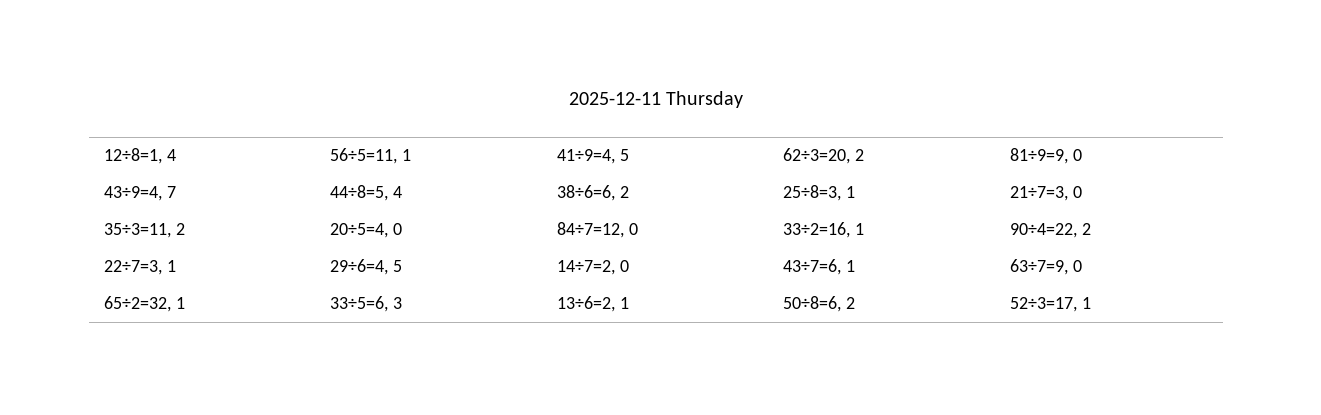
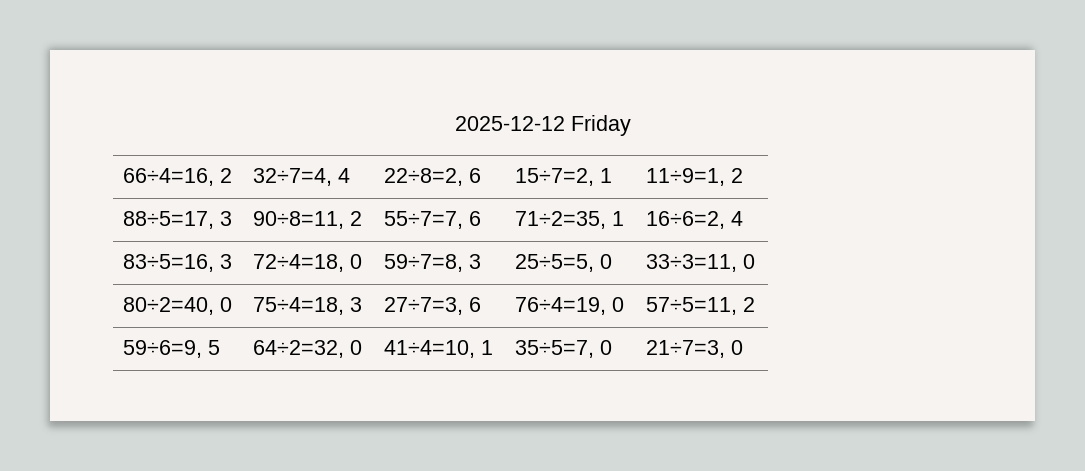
- 2025-12-11 Thursday
- 12÷8=1, 4 | 56÷5=11, 1 | 41÷9=4, 5 | 62÷3=20, 2 | 81÷9=9, 0
- 43÷9=4, 7 | 44÷8=5, 4 | 38÷6=6, 2 | 25÷8=3, 1 | 21÷7=3, 0
- 35÷3=11, 2 | 20÷5=4, 0 | 84÷7=12, 0 | 33÷2=16, 1 | 90÷4=22, 2
- 22÷7=3, 1 | 29÷6=4, 5 | 14÷7=2, 0 | 43÷7=6, 1 | 63÷7=9, 0
- 65÷2=32, 1 | 33÷5=6, 3 | 13÷6=2, 1 | 50÷8=6, 2 | 52÷3=17, 1
+ 2025-12-12 Friday
+ 66÷4=16, 2 | 32÷7=4, 4 | 22÷8=2, 6 | 15÷7=2, 1 | 11÷9=1, 2
+ 88÷5=17, 3 | 90÷8=11, 2 | 55÷7=7, 6 | 71÷2=35, 1 | 16÷6=2, 4
+ 83÷5=16, 3 | 72÷4=18, 0 | 59÷7=8, 3 | 25÷5=5, 0 | 33÷3=11, 0
+ 80÷2=40, 0 | 75÷4=18, 3 | 27÷7=3, 6 | 76÷4=19, 0 | 57÷5=11, 2
+ 59÷6=9, 5 | 64÷2=32, 0 | 41÷4=10, 1 | 35÷5=7, 0 | 21÷7=3, 0

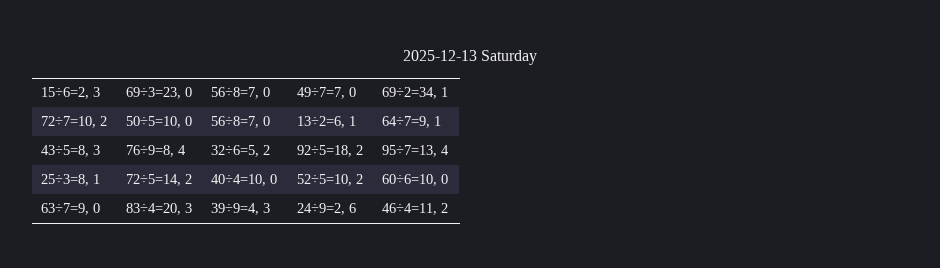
- 2025-12-12 Friday
- 66÷4=16, 2 | 32÷7=4, 4 | 22÷8=2, 6 | 15÷7=2, 1 | 11÷9=1, 2
- 88÷5=17, 3 | 90÷8=11, 2 | 55÷7=7, 6 | 71÷2=35, 1 | 16÷6=2, 4
- 83÷5=16, 3 | 72÷4=18, 0 | 59÷7=8, 3 | 25÷5=5, 0 | 33÷3=11, 0
- 80÷2=40, 0 | 75÷4=18, 3 | 27÷7=3, 6 | 76÷4=19, 0 | 57÷5=11, 2
- 59÷6=9, 5 | 64÷2=32, 0 | 41÷4=10, 1 | 35÷5=7, 0 | 21÷7=3, 0
+ 2025-12-13 Saturday
+ 15÷6=2, 3 | 69÷3=23, 0 | 56÷8=7, 0 | 49÷7=7, 0 | 69÷2=34, 1
+ 72÷7=10, 2 | 50÷5=10, 0 | 56÷8=7, 0 | 13÷2=6, 1 | 64÷7=9, 1
+ 43÷5=8, 3 | 76÷9=8, 4 | 32÷6=5, 2 | 92÷5=18, 2 | 95÷7=13, 4
+ 25÷3=8, 1 | 72÷5=14, 2 | 40÷4=10, 0 | 52÷5=10, 2 | 60÷6=10, 0
+ 63÷7=9, 0 | 83÷4=20, 3 | 39÷9=4, 3 | 24÷9=2, 6 | 46÷4=11, 2

